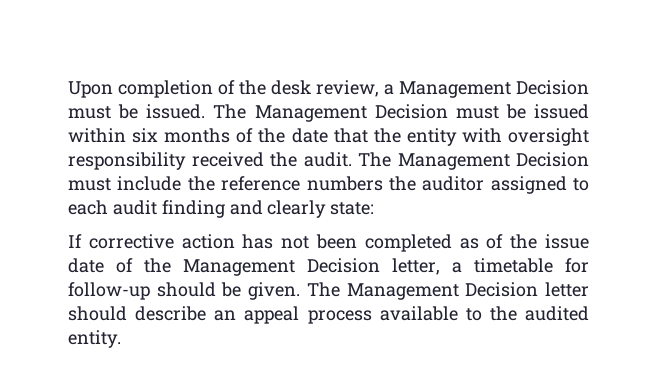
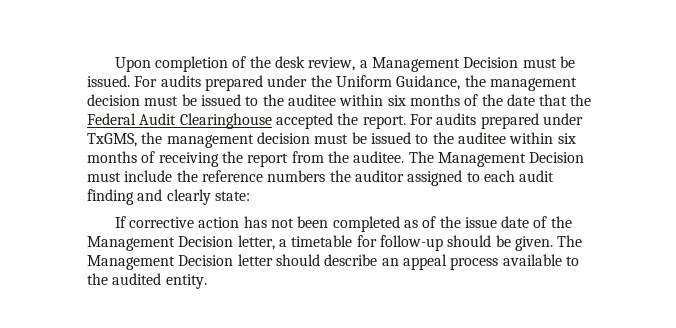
- The Management Decision must be issued within six months of the date that the entity with oversight responsibility received the audit.
+ For audits prepared under the Uniform Guidance, the management decision must be issued to the auditee within six months of the date that the Federal Audit Clearinghouse accepted the report. For audits prepared under TxGMS, the management decision must be issued to the auditee within six months of receiving the report from the auditee.

